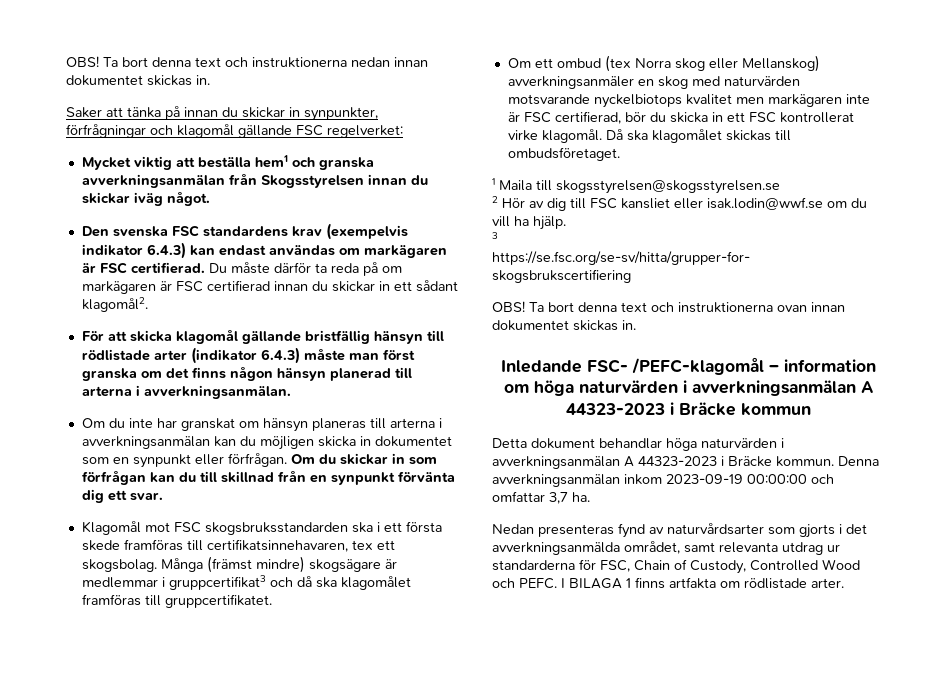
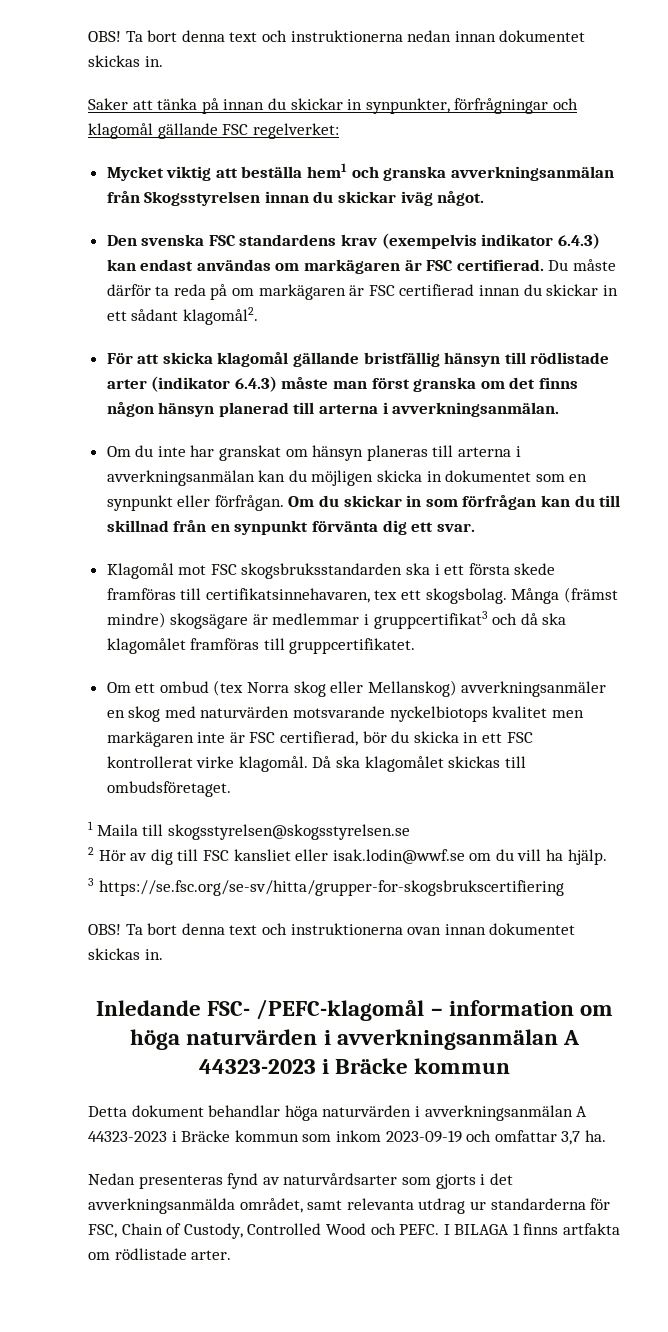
- Detta dokument behandlar höga naturvärden i avverkningsanmälan A 44323-2023 i Bräcke kommun. Denna avverkningsanmälan inkom 2023-09-19 00:00:00 och omfattar 3,7 ha.
+ Detta dokument behandlar höga naturvärden i avverkningsanmälan A 44323-2023 i Bräcke kommun som inkom 2023-09-19 och omfattar 3,7 ha.

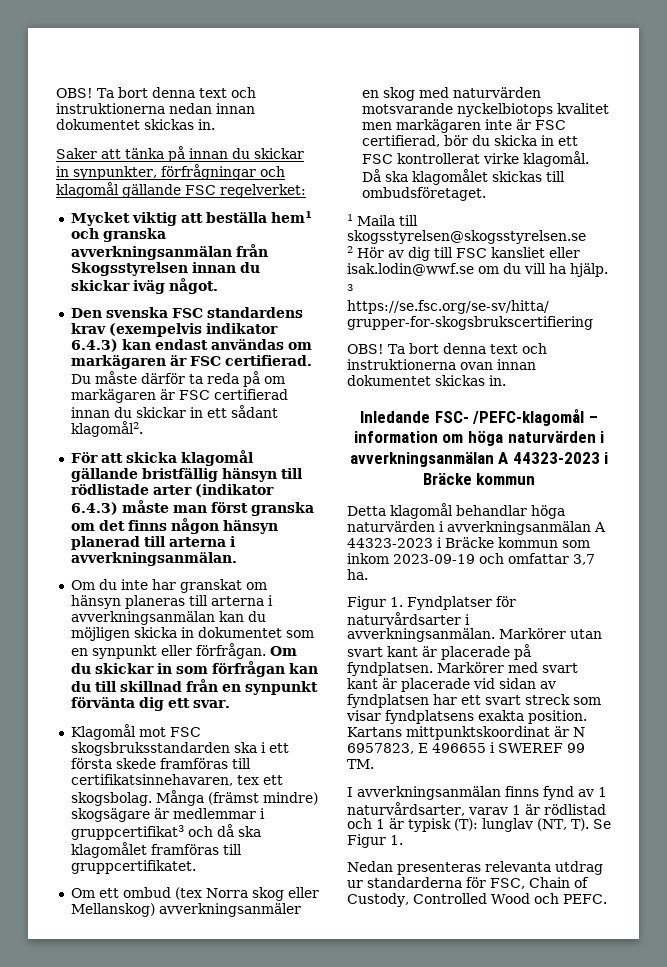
- Detta dokument behandlar höga naturvärden i avverkningsanmälan A 44323-2023 i Bräcke kommun som inkom 2023-09-19 och omfattar 3,7 ha.
+ Detta klagomål behandlar höga naturvärden i avverkningsanmälan A 44323-2023 i Bräcke kommun som inkom 2023-09-19 och omfattar 3,7 ha.
- Nedan presenteras fynd av naturvårdsarter som gjorts i det avverkningsanmälda området, samt relevanta utdrag ur standarderna för FSC, Chain of Custody, Controlled Wood och PEFC. I BILAGA 1 finns artfakta om rödlistade arter.
+ Figur 1. Fyndplatser för naturvårdsarter i avverkningsanmälan. Markörer utan svart kant är placerade på fyndplatsen. Markörer med svart kant är placerade vid sidan av fyndplatsen har ett svart streck som visar fyndplatsens exakta position. Kartans mittpunktskoordinat är N 6957823, E 496655 i SWEREF 99 TM.
+ I avverkningsanmälan finns fynd av 1 naturvårdsarter, varav 1 är rödlistad och 1 är typisk (T): lunglav (NT, T). Se Figur 1.
+ Nedan presenteras relevanta utdrag ur standarderna för FSC, Chain of Custody, Controlled Wood och PEFC.

